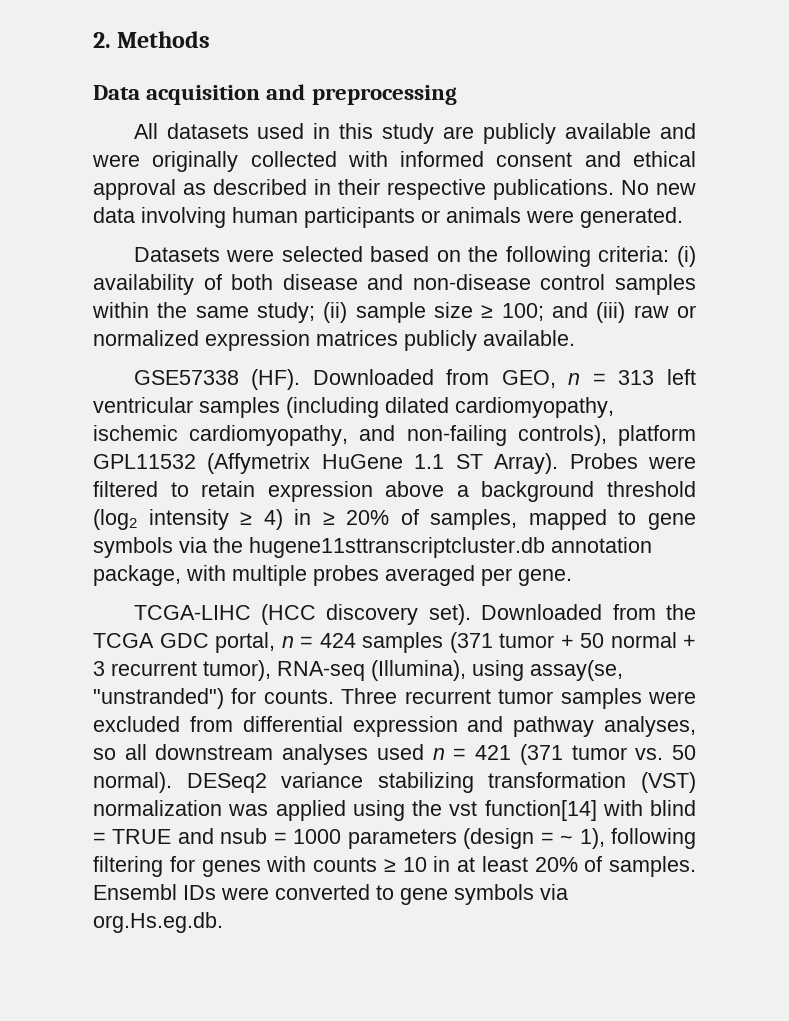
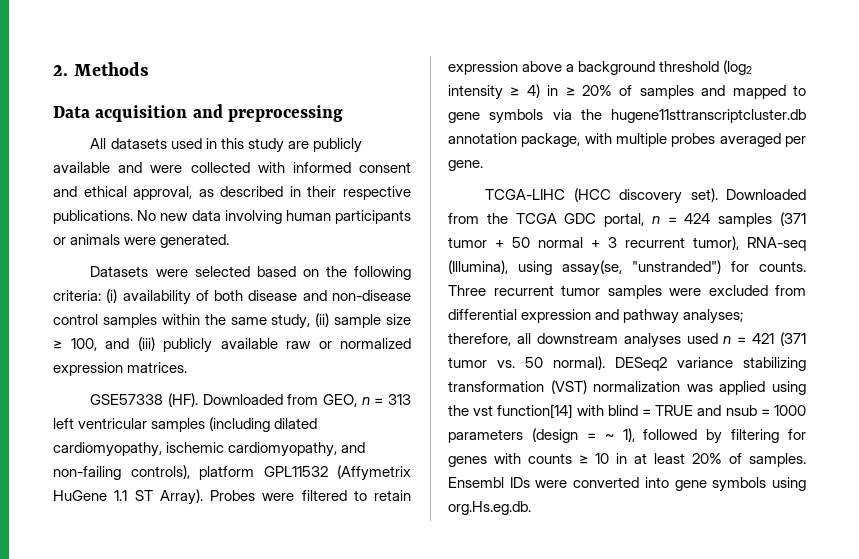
- All datasets used in this study are publicly available and were originally collected with informed consent and ethical approval as described in their respective publications.
+ All datasets used in this study are publicly available and were collected with informed consent and ethical approval, as described in their respective publications.
- Datasets were selected based on the following criteria: (i) availability of both disease and non-disease control samples within the same study; (ii) sample size ≥ 100; and (iii) raw or normalized expression matrices publicly available.
+ Datasets were selected based on the following criteria: (i) availability of both disease and non-disease control samples within the same study, (ii) sample size ≥ 100, and (iii) publicly available raw or normalized expression matrices.
- Probes were filtered to retain expression above a background threshold (log2 intensity ≥ 4) in ≥ 20% of samples, mapped to gene symbols via the hugene11sttranscriptcluster.db annotation package, with multiple probes averaged per gene.
+ Probes were filtered to retain expression above a background threshold (log2 intensity ≥ 4) in ≥ 20% of samples and mapped to gene symbols via the hugene11sttranscriptcluster.db annotation package, with multiple probes averaged per gene.
- Three recurrent tumor samples were excluded from differential expression and pathway analyses, so all downstream analyses used n = 421 (371 tumor vs. 50 normal).
+ Three recurrent tumor samples were excluded from differential expression and pathway analyses; therefore, all downstream analyses used n = 421 (371 tumor vs. 50 normal).
- DESeq2 variance stabilizing transformation (VST) normalization was applied using the vst function[14] with blind = TRUE and nsub = 1000 parameters (design = ~ 1), following filtering for genes with counts ≥ 10 in at least 20% of samples.
+ DESeq2 variance stabilizing transformation (VST) normalization was applied using the vst function[14] with blind = TRUE and nsub = 1000 parameters (design = ~ 1), followed by filtering for genes with counts ≥ 10 in at least 20% of samples.
- Ensembl IDs were converted to gene symbols via org.Hs.eg.db.
+ Ensembl IDs were converted into gene symbols using org.Hs.eg.db.

